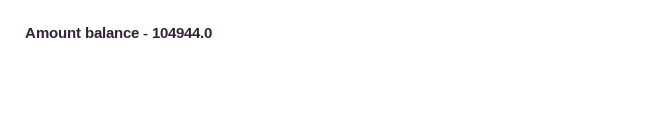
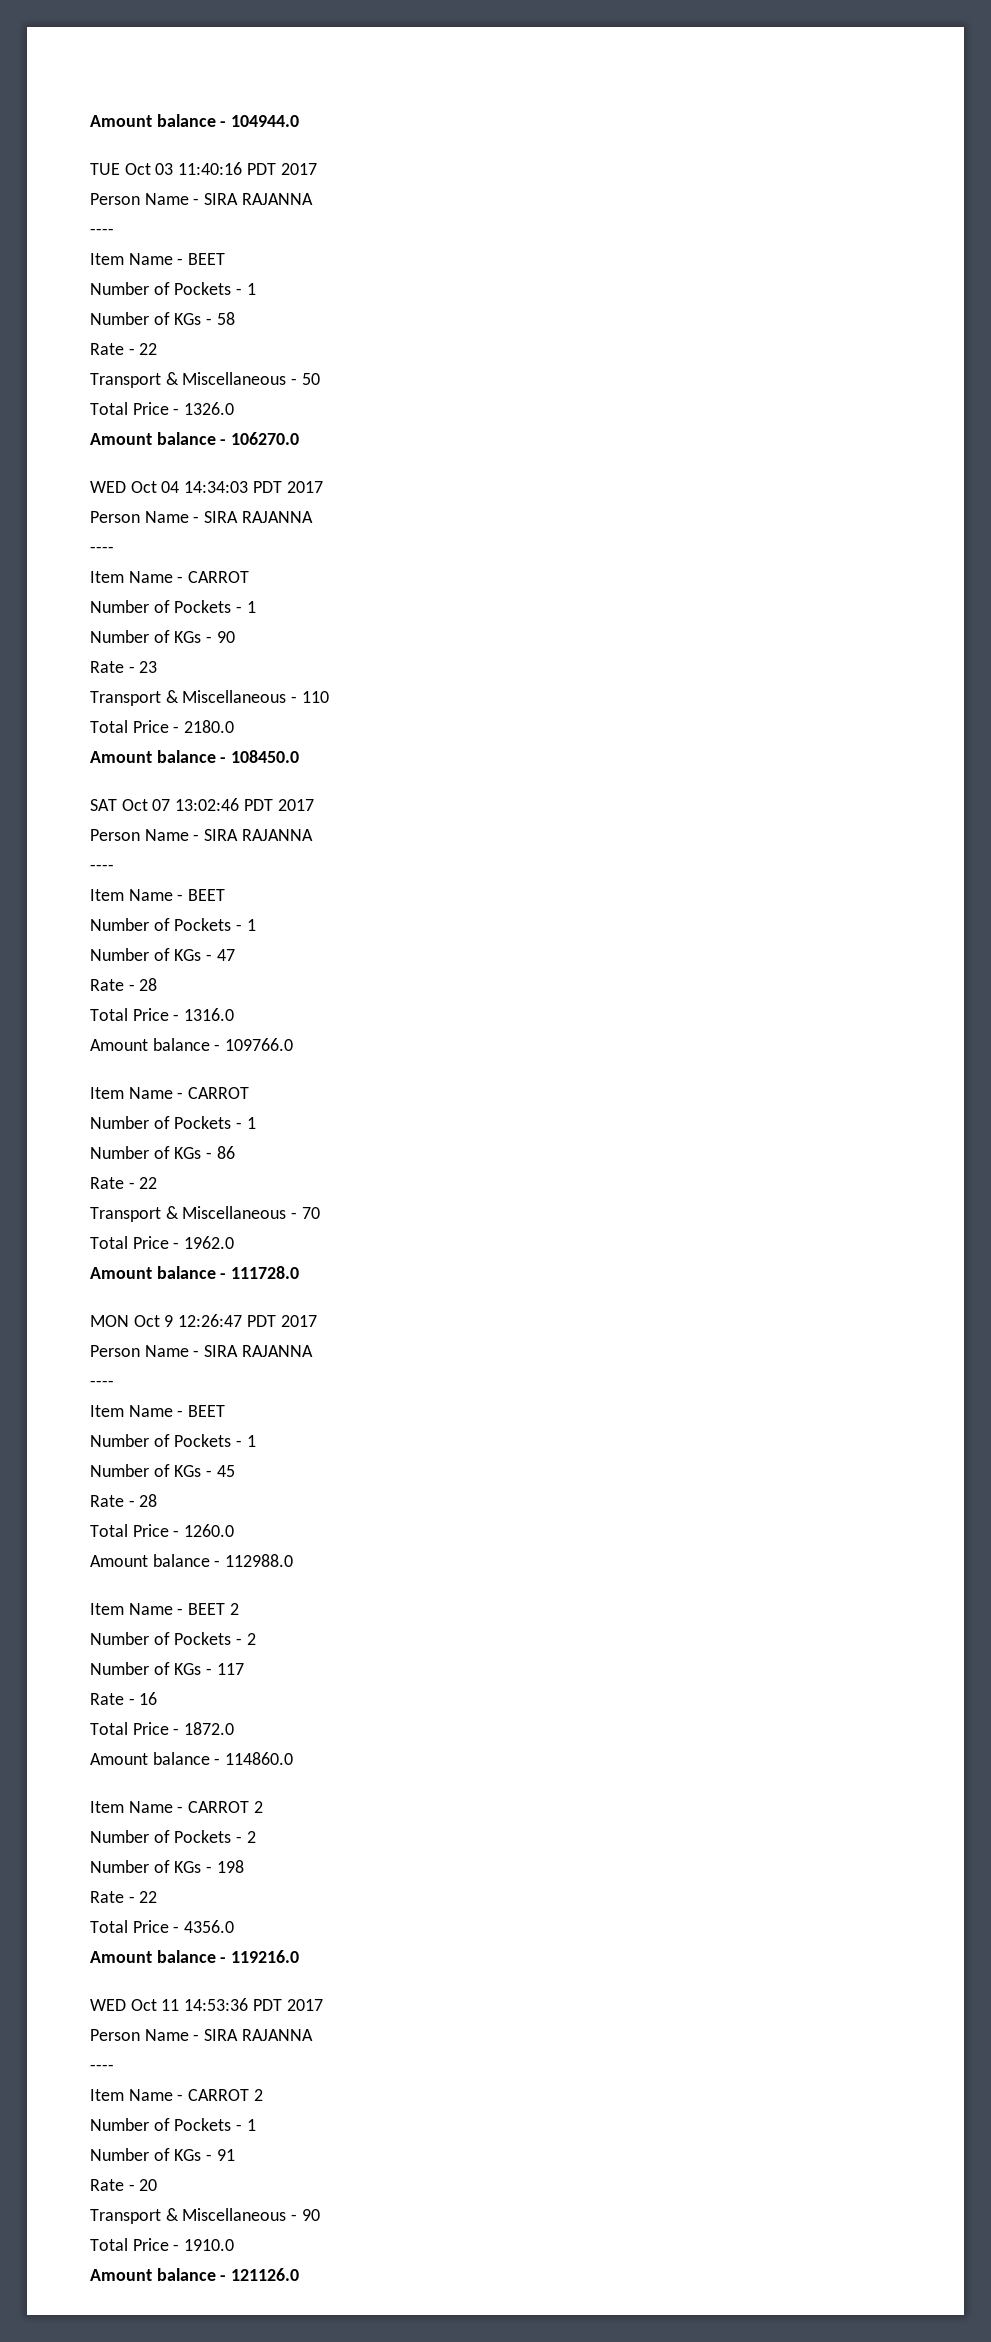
+ TUE Oct 03 11:40:16 PDT 2017
+ Person Name - SIRA RAJANNA
+ ----
+ Item Name - BEET
+ Number of Pockets - 1
+ Number of KGs - 58
+ Rate - 22
+ Transport & Miscellaneous - 50
+ Total Price - 1326.0
+ Amount balance - 106270.0
+ WED Oct 04 14:34:03 PDT 2017
+ Person Name - SIRA RAJANNA
+ ----
+ Item Name - CARROT
+ Number of Pockets - 1
+ Number of KGs - 90
+ Rate - 23
+ Transport & Miscellaneous - 110
+ Total Price - 2180.0
+ Amount balance - 108450.0
+ SAT Oct 07 13:02:46 PDT 2017
+ Person Name - SIRA RAJANNA
+ ----
+ Item Name - BEET
+ Number of Pockets - 1
+ Number of KGs - 47
+ Rate - 28
+ Total Price - 1316.0
+ Amount balance - 109766.0
+ Item Name - CARROT
+ Number of Pockets - 1
+ Number of KGs - 86
+ Rate - 22
+ Transport & Miscellaneous - 70
+ Total Price - 1962.0
+ Amount balance - 111728.0
+ MON Oct 9 12:26:47 PDT 2017
+ Person Name - SIRA RAJANNA
+ ----
+ Item Name - BEET
+ Number of Pockets - 1
+ Number of KGs - 45
+ Rate - 28
+ Total Price - 1260.0
+ Amount balance - 112988.0
+ Item Name - BEET 2
+ Number of Pockets - 2
+ Number of KGs - 117
+ Rate - 16
+ Total Price - 1872.0
+ Amount balance - 114860.0
+ Item Name - CARROT 2
+ Number of Pockets - 2
+ Number of KGs - 198
+ Rate - 22
+ Total Price - 4356.0
+ Amount balance - 119216.0
+ WED Oct 11 14:53:36 PDT 2017
+ Person Name - SIRA RAJANNA
+ ----
+ Item Name - CARROT 2
+ Number of Pockets - 1
+ Number of KGs - 91
+ Rate - 20
+ Transport & Miscellaneous - 90
+ Total Price - 1910.0
+ Amount balance - 121126.0

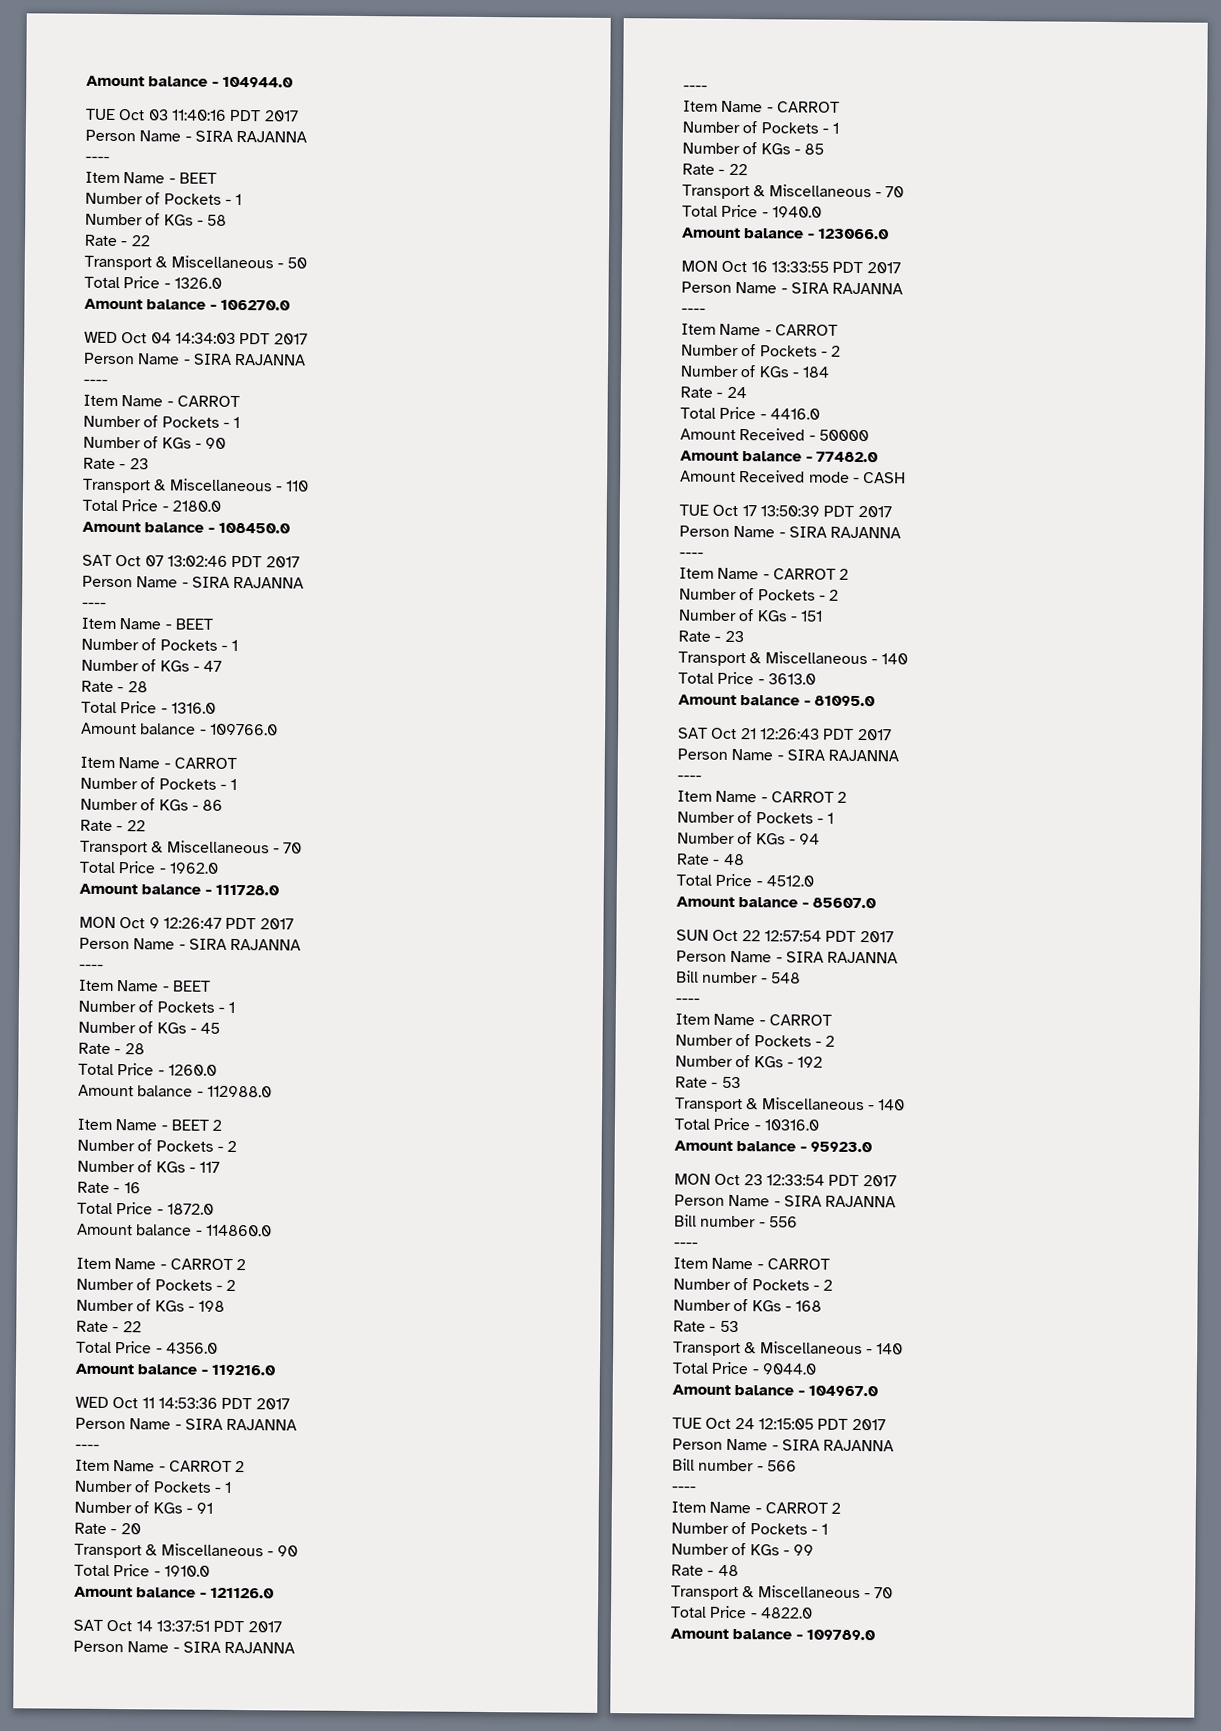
+ SAT Oct 14 13:37:51 PDT 2017
+ Person Name - SIRA RAJANNA
+ ----
+ Item Name - CARROT
+ Number of Pockets - 1
+ Number of KGs - 85
+ Rate - 22
+ Transport & Miscellaneous - 70
+ Total Price - 1940.0
+ Amount balance - 123066.0
+ MON Oct 16 13:33:55 PDT 2017
+ Person Name - SIRA RAJANNA
+ ----
+ Item Name - CARROT
+ Number of Pockets - 2
+ Number of KGs - 184
+ Rate - 24
+ Total Price - 4416.0
+ Amount Received - 50000
+ Amount balance - 77482.0
+ Amount Received mode - CASH
+ TUE Oct 17 13:50:39 PDT 2017
+ Person Name - SIRA RAJANNA
+ ----
+ Item Name - CARROT 2
+ Number of Pockets - 2
+ Number of KGs - 151
+ Rate - 23
+ Transport & Miscellaneous - 140
+ Total Price - 3613.0
+ Amount balance - 81095.0
+ SAT Oct 21 12:26:43 PDT 2017
+ Person Name - SIRA RAJANNA
+ ----
+ Item Name - CARROT 2
+ Number of Pockets - 1
+ Number of KGs - 94
+ Rate - 48
+ Total Price - 4512.0
+ Amount balance - 85607.0
+ SUN Oct 22 12:57:54 PDT 2017
+ Person Name - SIRA RAJANNA
+ Bill number - 548
+ ----
+ Item Name - CARROT
+ Number of Pockets - 2
+ Number of KGs - 192
+ Rate - 53
+ Transport & Miscellaneous - 140
+ Total Price - 10316.0
+ Amount balance - 95923.0
+ MON Oct 23 12:33:54 PDT 2017
+ Person Name - SIRA RAJANNA
+ Bill number - 556
+ ----
+ Item Name - CARROT
+ Number of Pockets - 2
+ Number of KGs - 168
+ Rate - 53
+ Transport & Miscellaneous - 140
+ Total Price - 9044.0
+ Amount balance - 104967.0
+ TUE Oct 24 12:15:05 PDT 2017
+ Person Name - SIRA RAJANNA
+ Bill number - 566
+ ----
+ Item Name - CARROT 2
+ Number of Pockets - 1
+ Number of KGs - 99
+ Rate - 48
+ Transport & Miscellaneous - 70
+ Total Price - 4822.0
+ Amount balance - 109789.0

